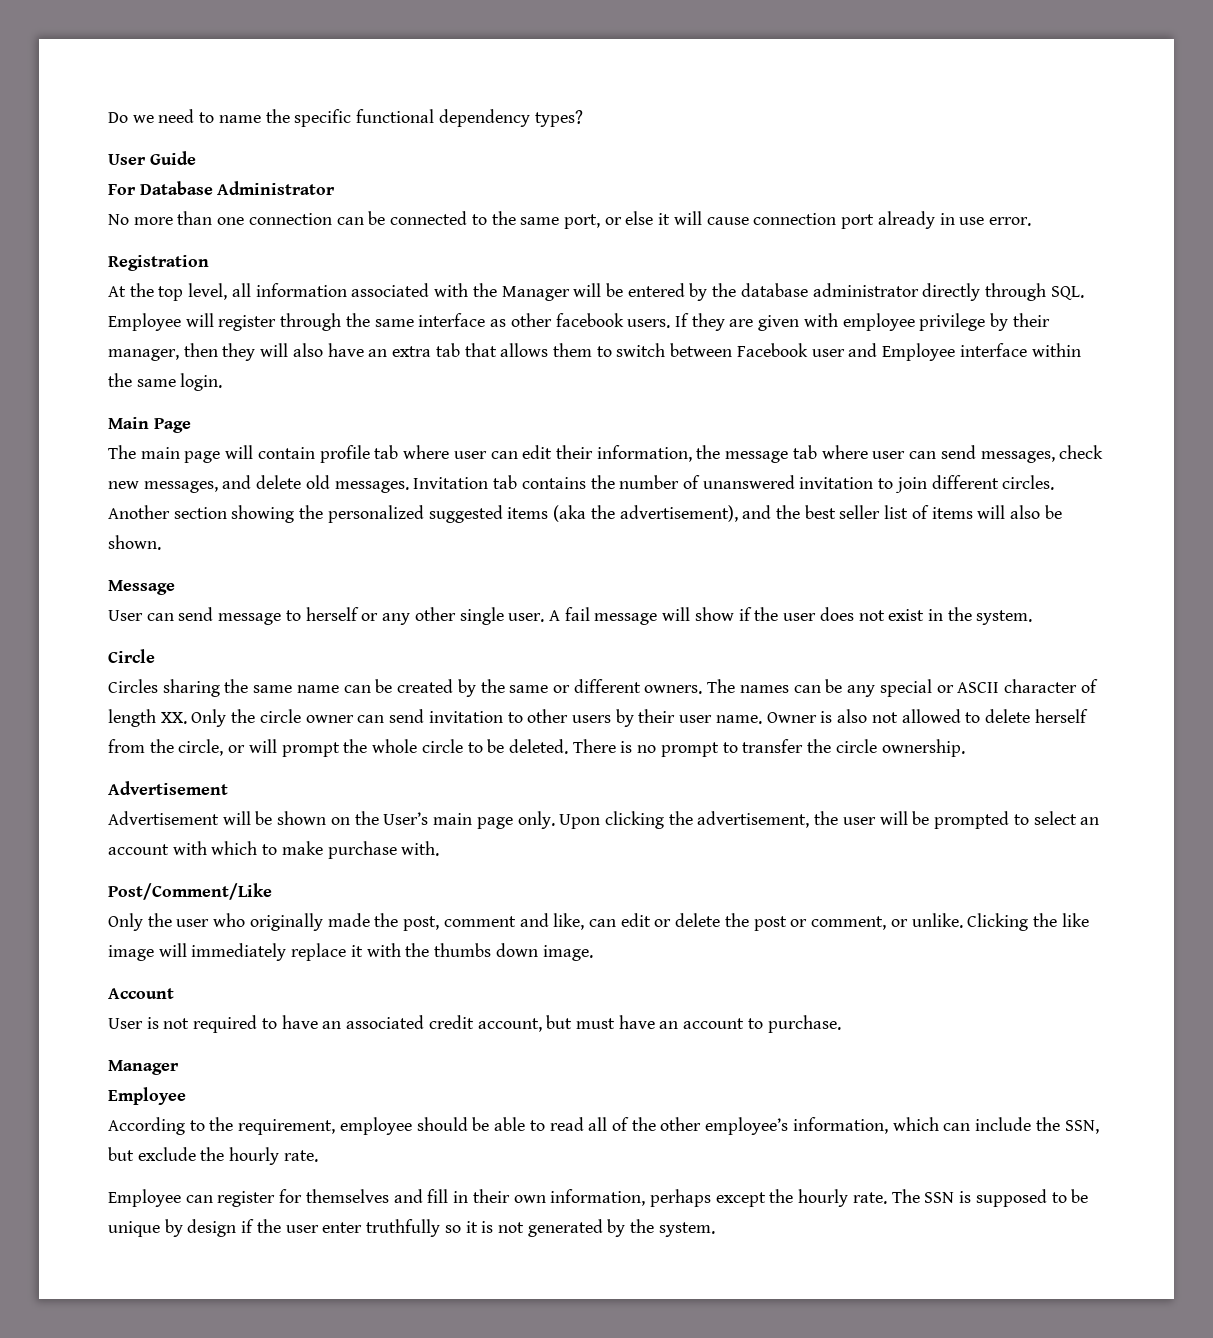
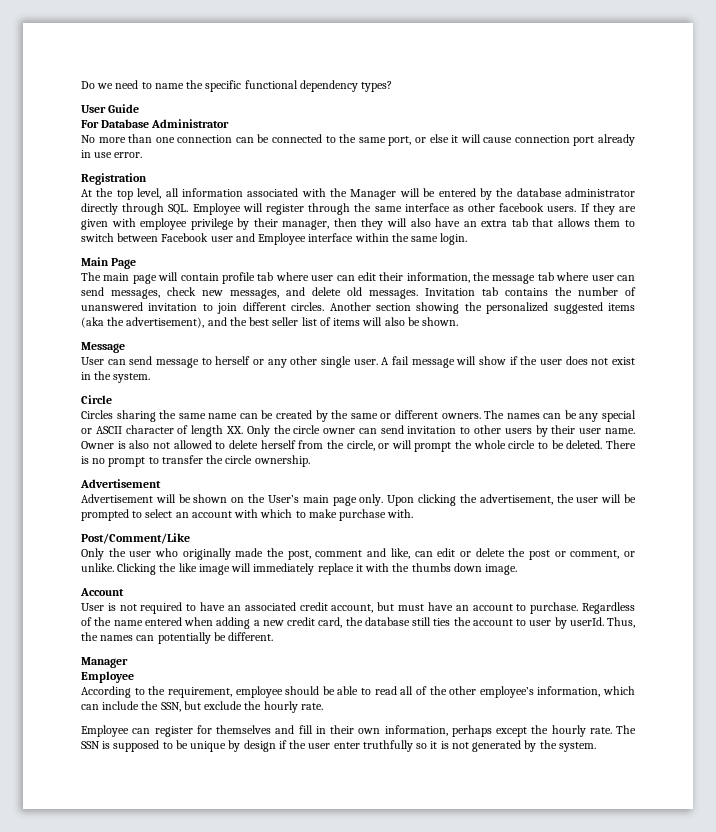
+ Regardless of the name entered when adding a new credit card, the database still ties the account to user by userId. Thus, the names can potentially be different.

